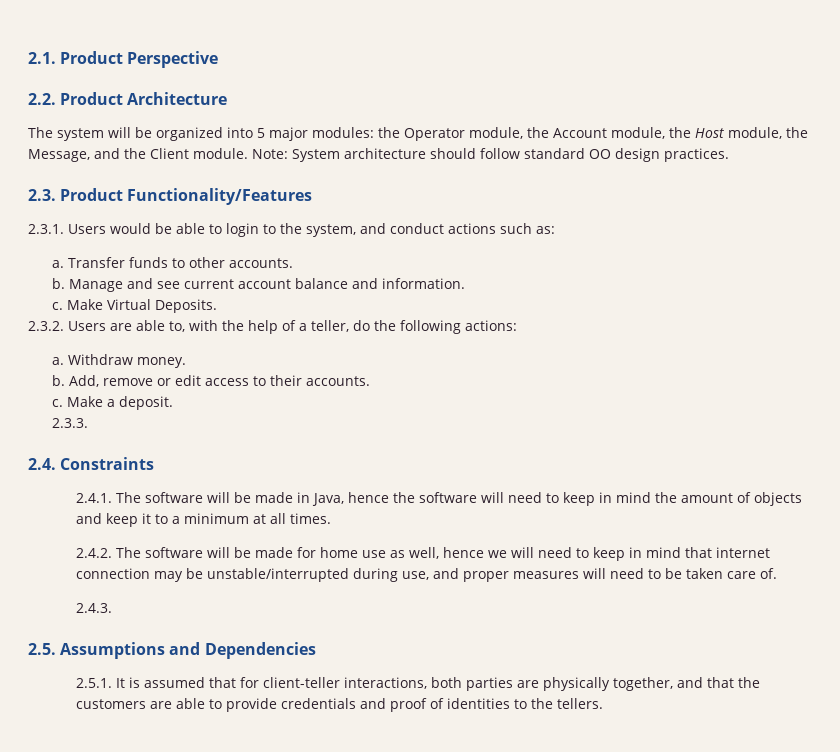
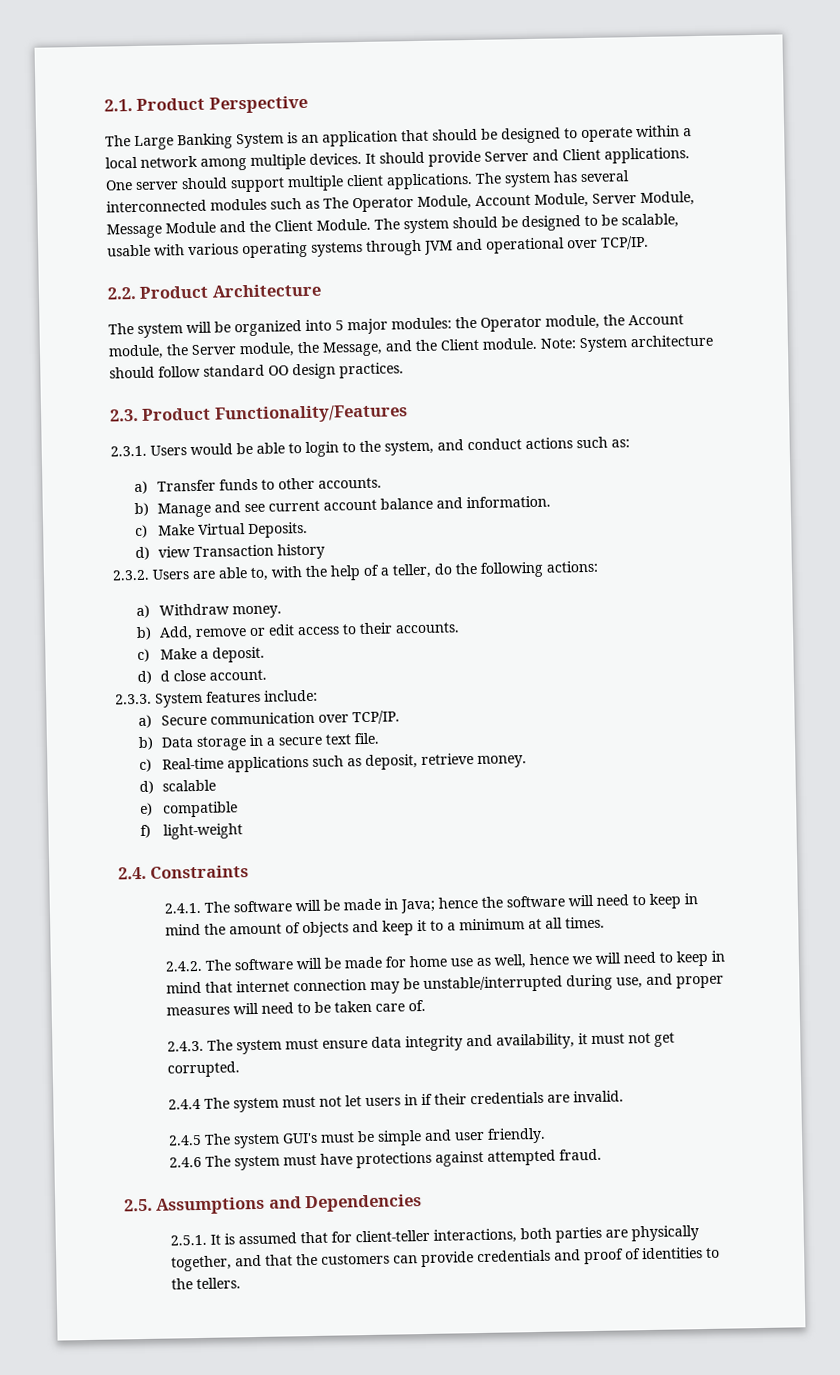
+ The Large Banking System is an application that should be designed to operate within a local network among multiple devices. It should provide Server and Client applications. One server should support multiple client applications. The system has several interconnected modules such as The Operator Module, Account Module, Server Module, Message Module and the Client Module. The system should be designed to be scalable, usable with various operating systems through JVM and operational over TCP/IP.
- The system will be organized into 5 major modules: the Operator module, the Account module, the Host module, the Message, and the Client module.
+ The system will be organized into 5 major modules: the Operator module, the Account module, the Server module, the Message, and the Client module.
- a. Transfer funds to other accounts.
+ a) Transfer funds to other accounts.
- b. Manage and see current account balance and information.
+ b) Manage and see current account balance and information.
- c. Make Virtual Deposits.
+ c) Make Virtual Deposits.
+ d) view Transaction history
- a. Withdraw money.
+ a) Withdraw money.
- b. Add, remove or edit access to their accounts.
+ b) Add, remove or edit access to their accounts.
- c. Make a deposit.
+ c) Make a deposit.
- 2.3.3.
+ d) d close account.
+ 2.3.3. System features include:
+ a) Secure communication over TCP/IP.
+ b) Data storage in a secure text file.
+ c) Real-time applications such as deposit, retrieve money.
+ d) scalable
+ e) compatible
+ f) light-weight
- 2.4.1. The software will be made in Java, hence the software will need to keep in mind the amount of objects and keep it to a minimum at all times.
+ 2.4.1. The software will be made in Java; hence the software will need to keep in mind the amount of objects and keep it to a minimum at all times.
- 2.4.3.
+ 2.4.3. The system must ensure data integrity and availability, it must not get corrupted.
+ 2.4.4 The system must not let users in if their credentials are invalid.
+ 2.4.5 The system GUI's must be simple and user friendly.
+ 2.4.6 The system must have protections against attempted fraud.
- 2.5.1. It is assumed that for client-teller interactions, both parties are physically together, and that the customers are able to provide credentials and proof of identities to the tellers.
+ 2.5.1. It is assumed that for client-teller interactions, both parties are physically together, and that the customers can provide credentials and proof of identities to the tellers.

